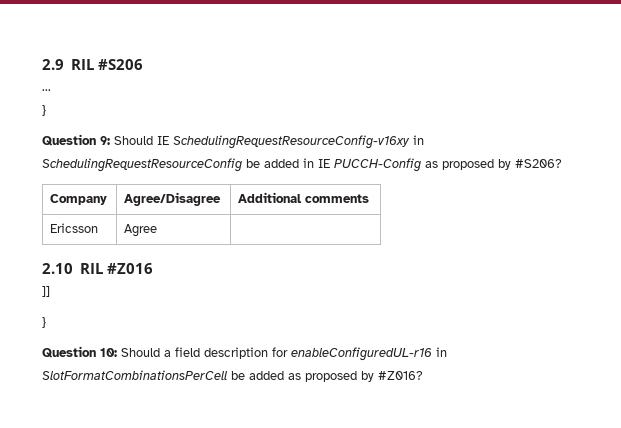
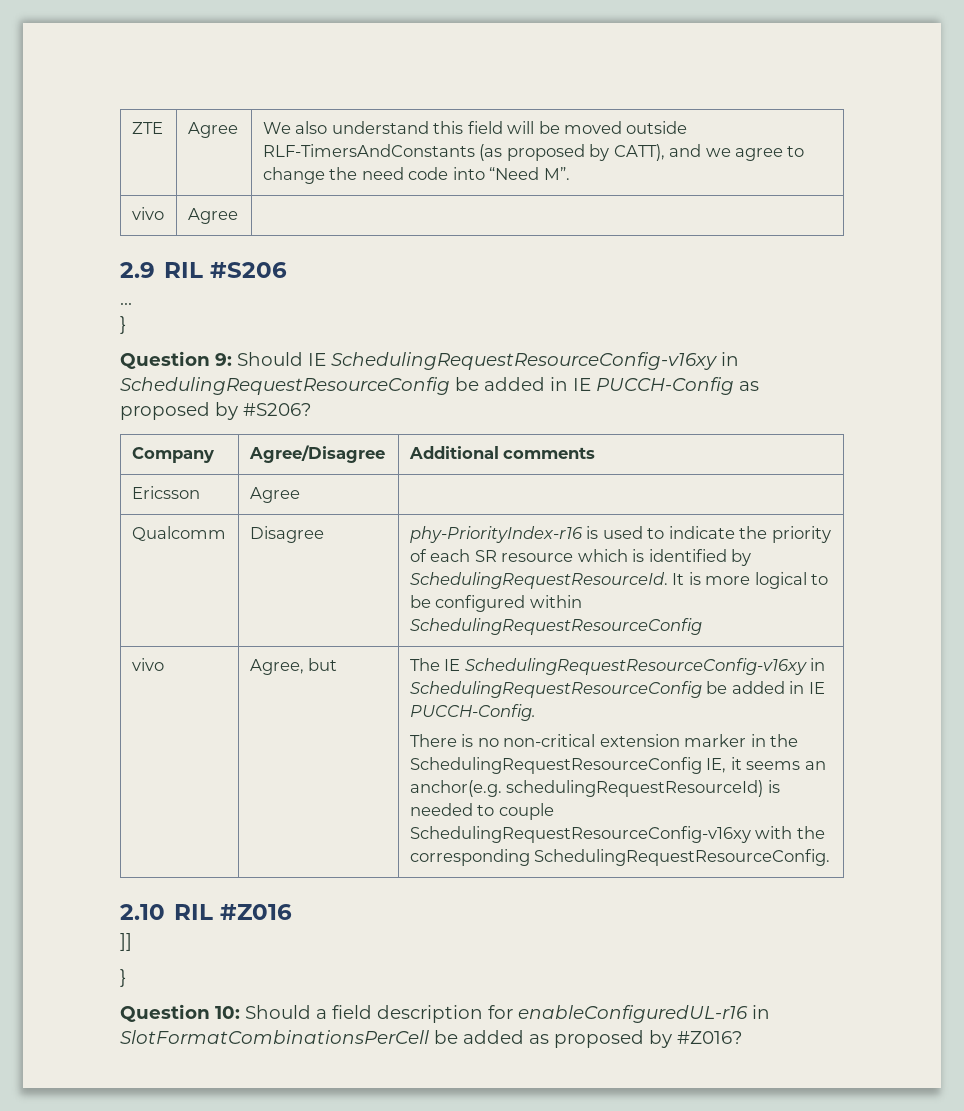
+ ZTE | Agree | We also understand this field will be moved outside RLF-TimersAndConstants (as proposed by CATT), and we agree to change the need code into “Need M”.
+ vivo | Agree |
+ Qualcomm | Disagree | phy-PriorityIndex-r16 is used to indicate the priority of each SR resource which is identified by SchedulingRequestResourceId. It is more logical to be configured within SchedulingRequestResourceConfig
+ vivo | Agree, but | The IE SchedulingRequestResourceConfig-v16xy in SchedulingRequestResourceConfig be added in IE PUCCH-Config.
+ There is no non-critical extension marker in the SchedulingRequestResourceConfig IE, it seems an anchor(e.g. schedulingRequestResourceId) is needed to couple SchedulingRequestResourceConfig-v16xy with the corresponding SchedulingRequestResourceConfig.

